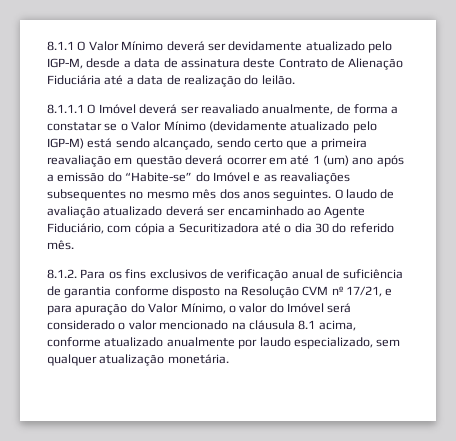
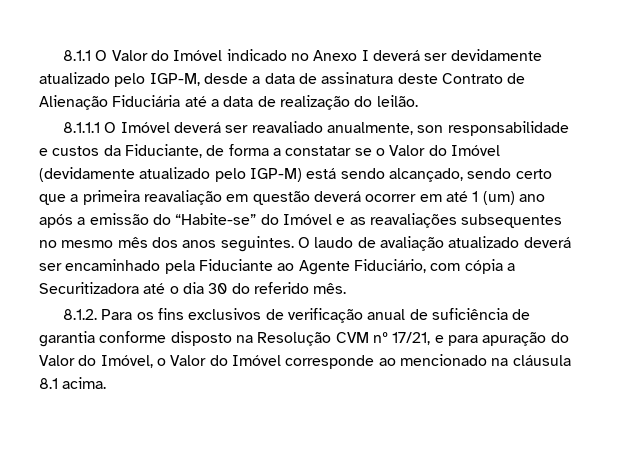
- 8.1.1 O Valor Mínimo deverá ser devidamente atualizado pelo IGP-M, desde a data de assinatura deste Contrato de Alienação Fiduciária até a data de realização do leilão.
+ 8.1.1 O Valor do Imóvel indicado no Anexo I deverá ser devidamente atualizado pelo IGP-M, desde a data de assinatura deste Contrato de Alienação Fiduciária até a data de realização do leilão.
- 8.1.1.1 O Imóvel deverá ser reavaliado anualmente, de forma a constatar se o Valor Mínimo (devidamente atualizado pelo IGP-M) está sendo alcançado, sendo certo que a primeira reavaliação em questão deverá ocorrer em até 1 (um) ano após a emissão do “Habite-se” do Imóvel e as reavaliações subsequentes no mesmo mês dos anos seguintes.
+ 8.1.1.1 O Imóvel deverá ser reavaliado anualmente, son responsabilidade e custos da Fiduciante, de forma a constatar se o Valor do Imóvel (devidamente atualizado pelo IGP-M) está sendo alcançado, sendo certo que a primeira reavaliação em questão deverá ocorrer em até 1 (um) ano após a emissão do “Habite-se” do Imóvel e as reavaliações subsequentes no mesmo mês dos anos seguintes.
- O laudo de avaliação atualizado deverá ser encaminhado ao Agente Fiduciário, com cópia a Securitizadora até o dia 30 do referido mês.
+ O laudo de avaliação atualizado deverá ser encaminhado pela Fiduciante ao Agente Fiduciário, com cópia a Securitizadora até o dia 30 do referido mês.
- 8.1.2. Para os fins exclusivos de verificação anual de suficiência de garantia conforme disposto na Resolução CVM nº 17/21, e para apuração do Valor Mínimo, o valor do Imóvel será considerado o valor mencionado na cláusula 8.1 acima, conforme atualizado anualmente por laudo especializado, sem qualquer atualização monetária.
+ 8.1.2. Para os fins exclusivos de verificação anual de suficiência de garantia conforme disposto na Resolução CVM nº 17/21, e para apuração do Valor do Imóvel, o Valor do Imóvel corresponde ao mencionado na cláusula 8.1 acima.

